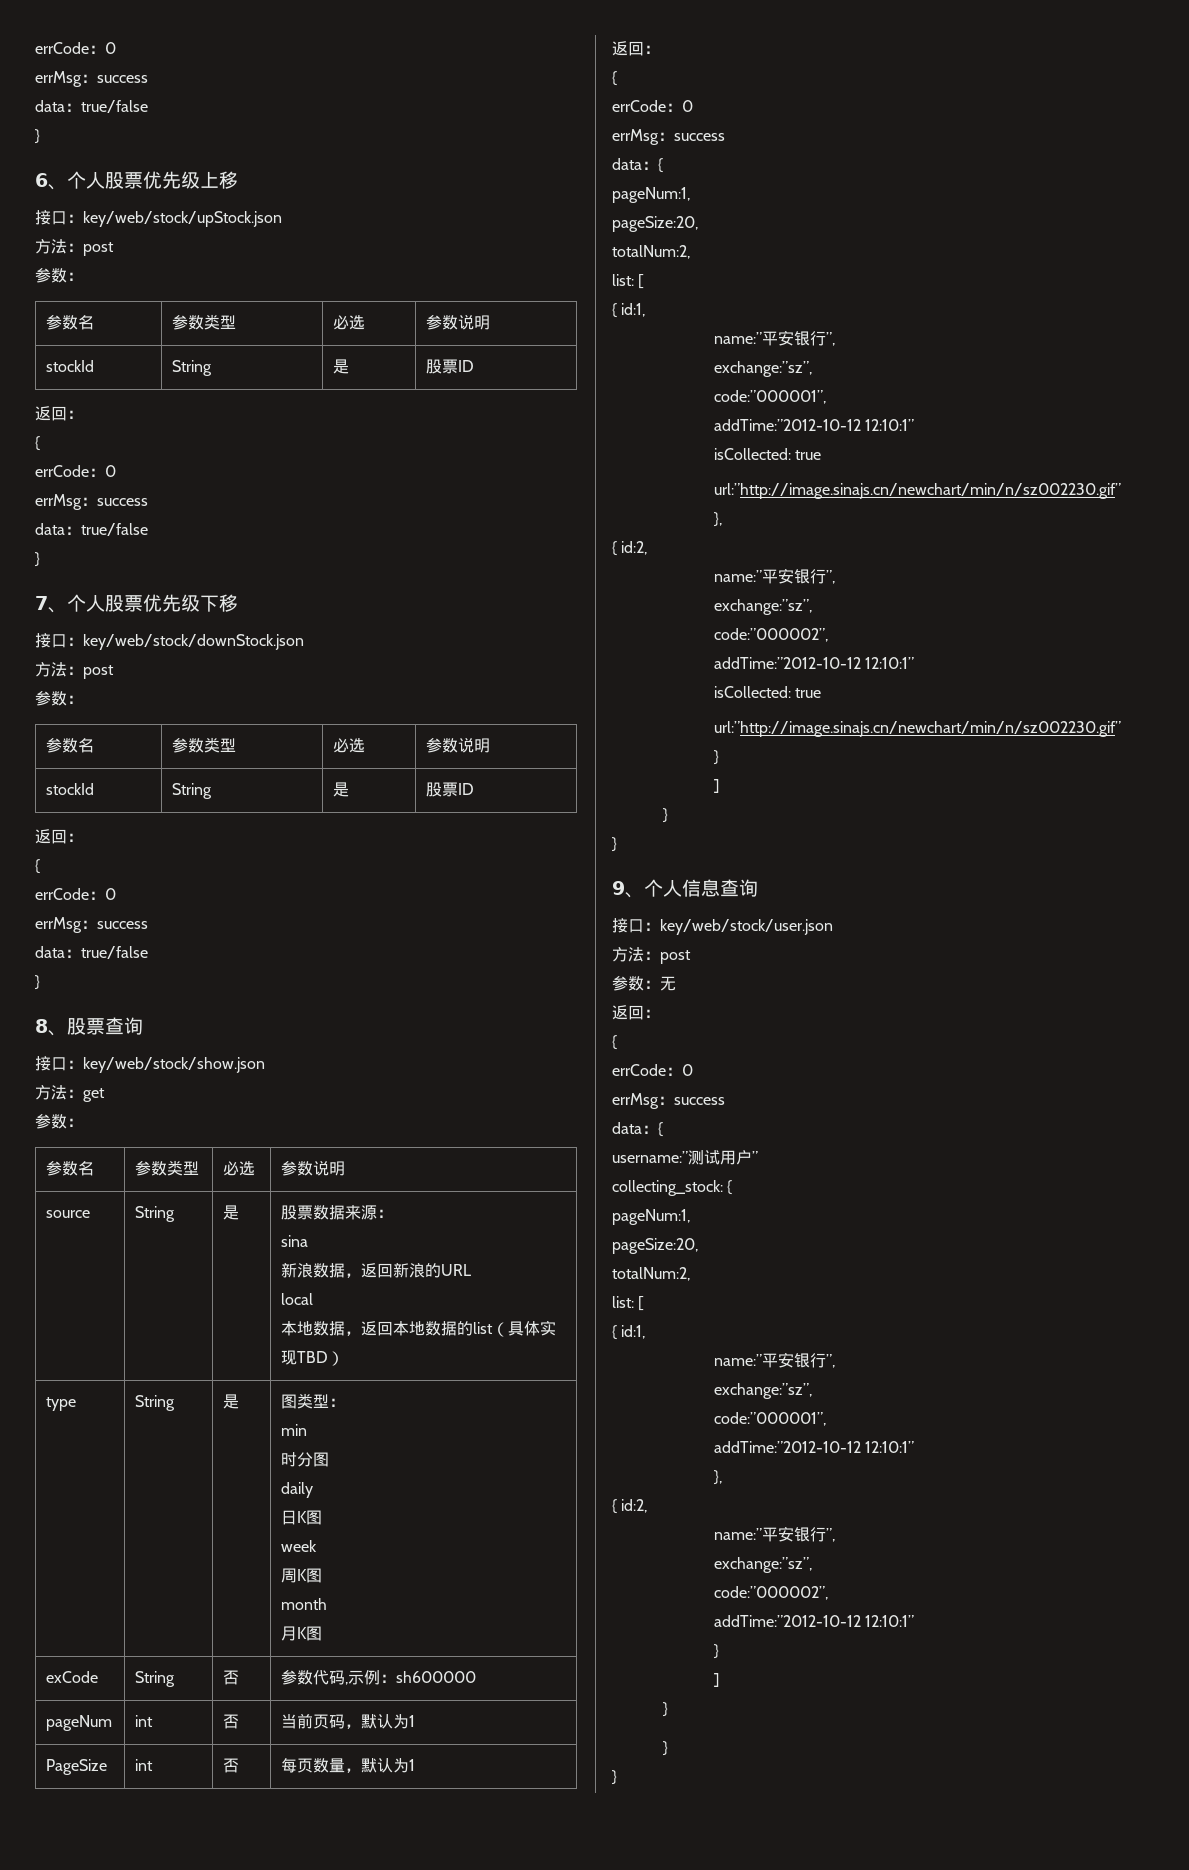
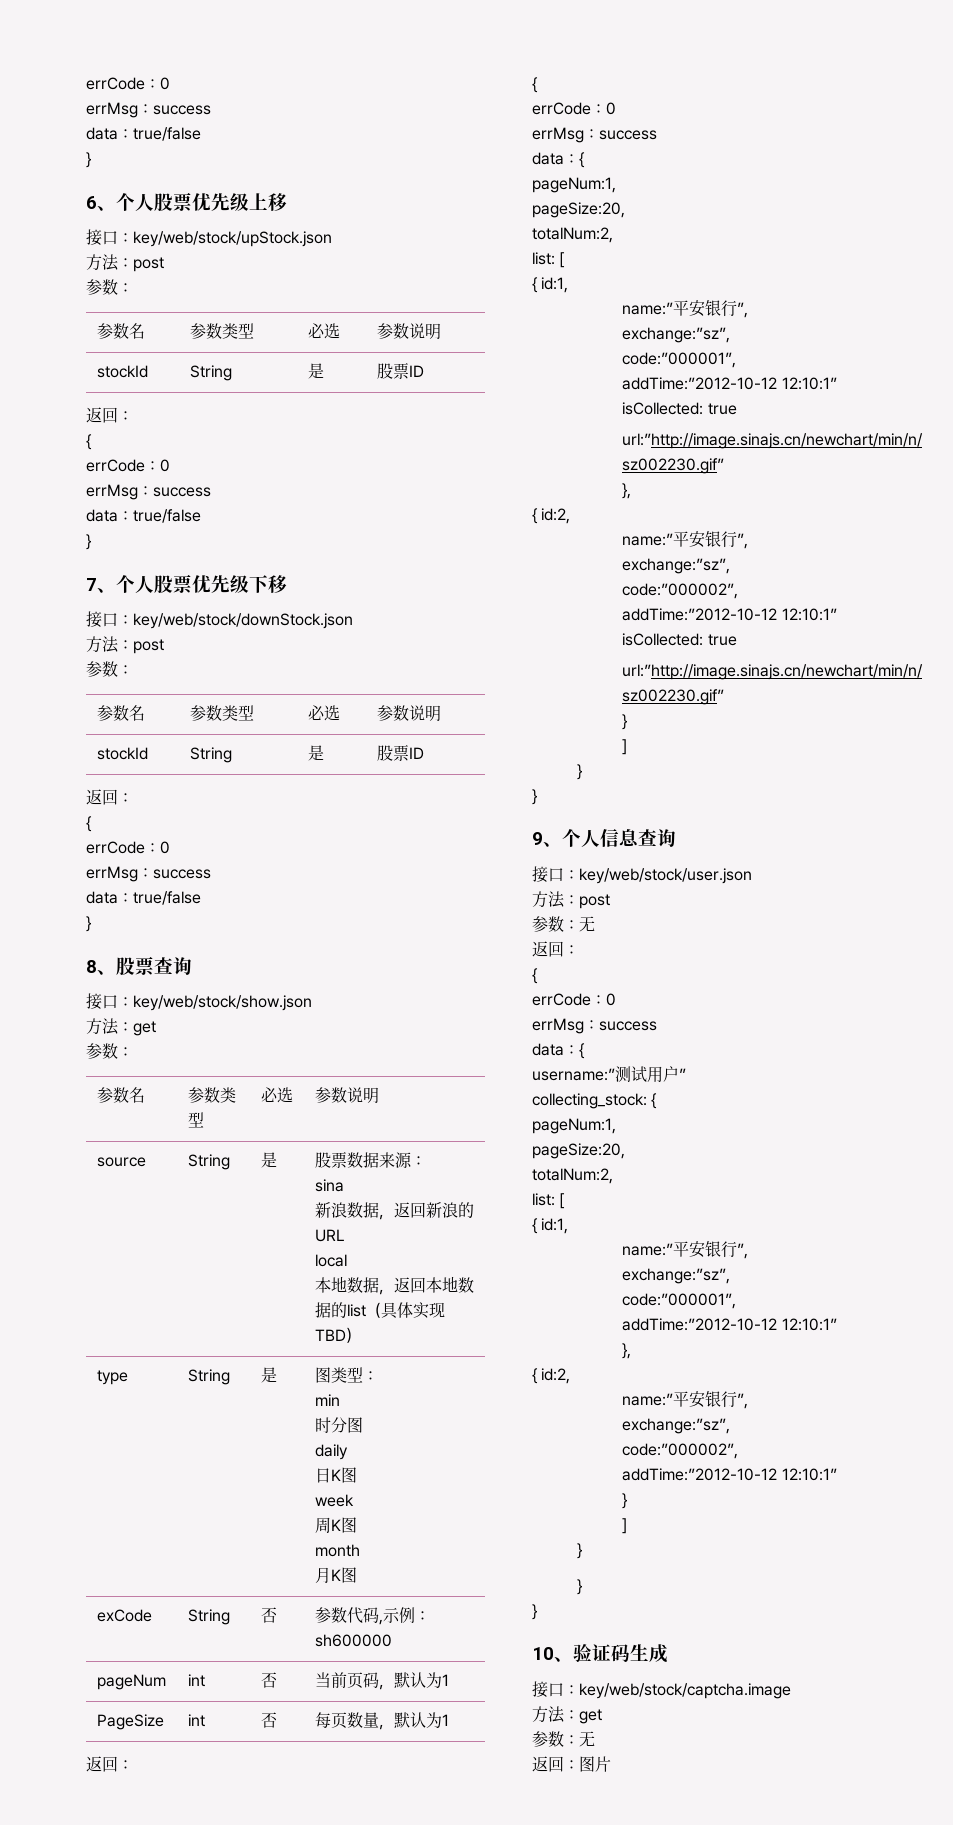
+ 10、验证码生成
+ 接口：key/web/stock/captcha.image
+ 方法：get
+ 参数：无
+ 返回：图片

